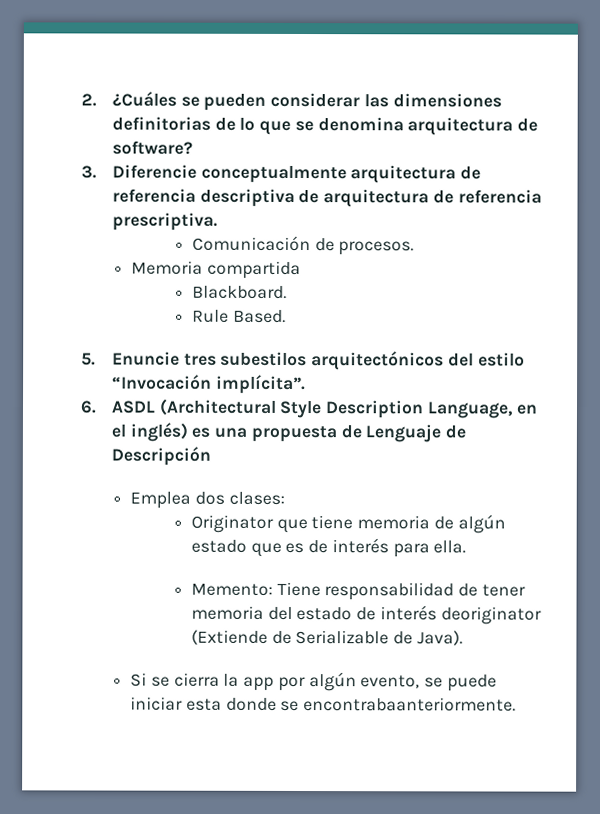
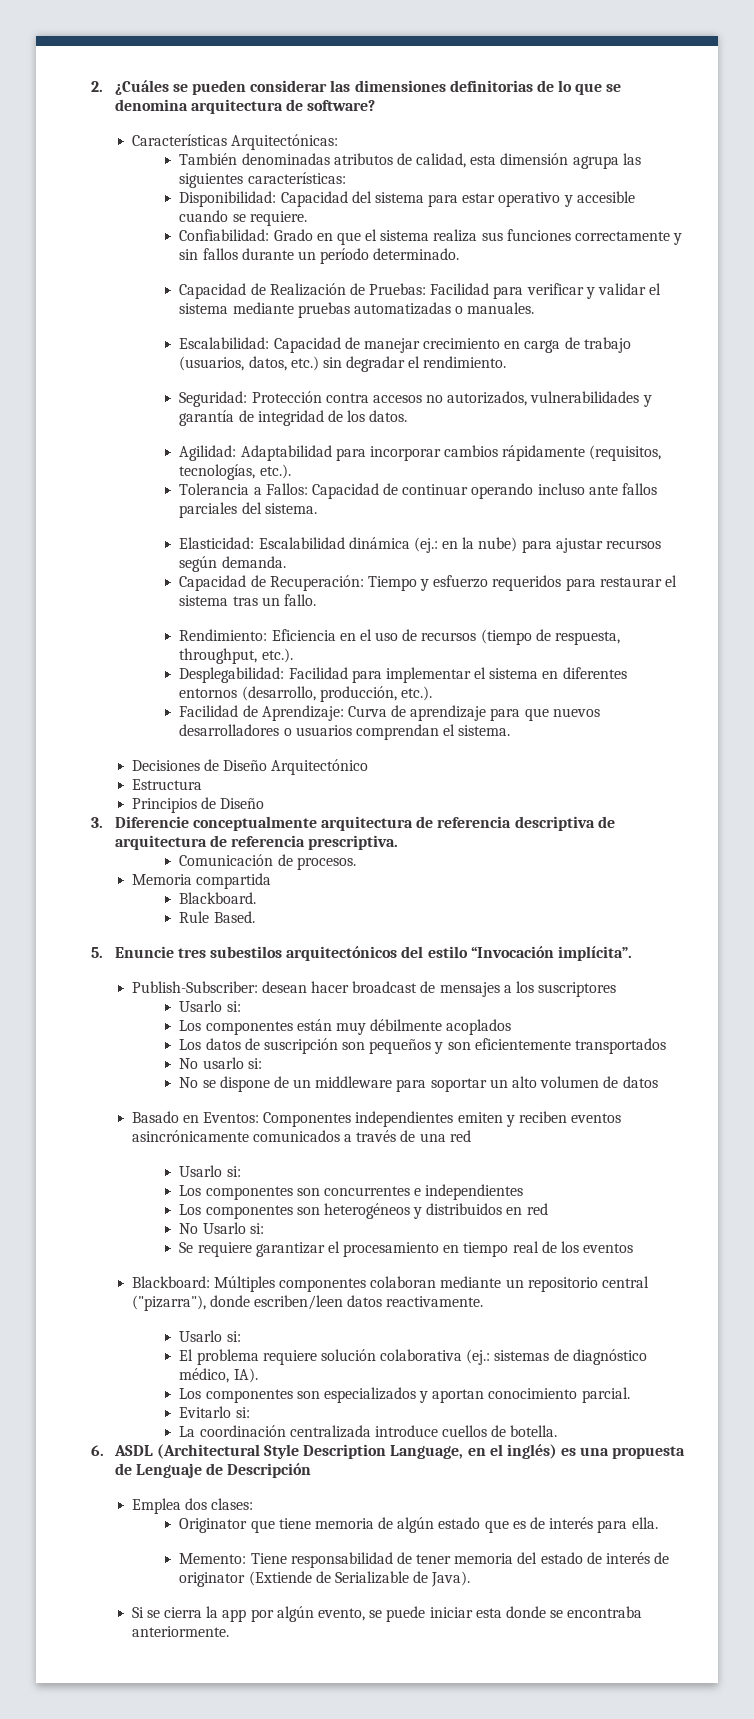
+ Características Arquitectónicas:
+ También denominadas atributos de calidad, esta dimensión agrupa las siguientes características:
+ Disponibilidad: Capacidad del sistema para estar operativo y accesible cuando se requiere.
+ Confiabilidad: Grado en que el sistema realiza sus funciones correctamente y sin fallos durante un período determinado.
+ Capacidad de Realización de Pruebas: Facilidad para verificar y validar el sistema mediante pruebas automatizadas o manuales.
+ Escalabilidad: Capacidad de manejar crecimiento en carga de trabajo (usuarios, datos, etc.) sin degradar el rendimiento.
+ Seguridad: Protección contra accesos no autorizados, vulnerabilidades y garantía de integridad de los datos.
+ Agilidad: Adaptabilidad para incorporar cambios rápidamente (requisitos, tecnologías, etc.).
+ Tolerancia a Fallos: Capacidad de continuar operando incluso ante fallos parciales del sistema.
+ Elasticidad: Escalabilidad dinámica (ej.: en la nube) para ajustar recursos según demanda.
+ Capacidad de Recuperación: Tiempo y esfuerzo requeridos para restaurar el sistema tras un fallo.
+ Rendimiento: Eficiencia en el uso de recursos (tiempo de respuesta, throughput, etc.).
+ Desplegabilidad: Facilidad para implementar el sistema en diferentes entornos (desarrollo, producción, etc.).
+ Facilidad de Aprendizaje: Curva de aprendizaje para que nuevos desarrolladores o usuarios comprendan el sistema.
+ Decisiones de Diseño Arquitectónico
+ Estructura
+ Principios de Diseño
+ Publish-Subscriber: desean hacer broadcast de mensajes a los suscriptores
+ Usarlo si:
+ Los componentes están muy débilmente acoplados
+ Los datos de suscripción son pequeños y son eficientemente transportados
+ No usarlo si:
+ No se dispone de un middleware para soportar un alto volumen de datos
+ Basado en Eventos: Componentes independientes emiten y reciben eventos asincrónicamente comunicados a través de una red
+ Usarlo si:
+ Los componentes son concurrentes e independientes
+ Los componentes son heterogéneos y distribuidos en red
+ No Usarlo si:
+ Se requiere garantizar el procesamiento en tiempo real de los eventos
+ Blackboard: Múltiples componentes colaboran mediante un repositorio central ("pizarra"), donde escriben/leen datos reactivamente.
+ Usarlo si:
+ El problema requiere solución colaborativa (ej.: sistemas de diagnóstico médico, IA).
+ Los componentes son especializados y aportan conocimiento parcial.
+ Evitarlo si:
+ La coordinación centralizada introduce cuellos de botella.
- Memento: Tiene responsabilidad de tener memoria del estado de interés deoriginator (Extiende de Serializable de Java).
+ Memento: Tiene responsabilidad de tener memoria del estado de interés de originator (Extiende de Serializable de Java).
- Si se cierra la app por algún evento, se puede iniciar esta donde se encontrabaanteriormente.
+ Si se cierra la app por algún evento, se puede iniciar esta donde se encontraba anteriormente.

